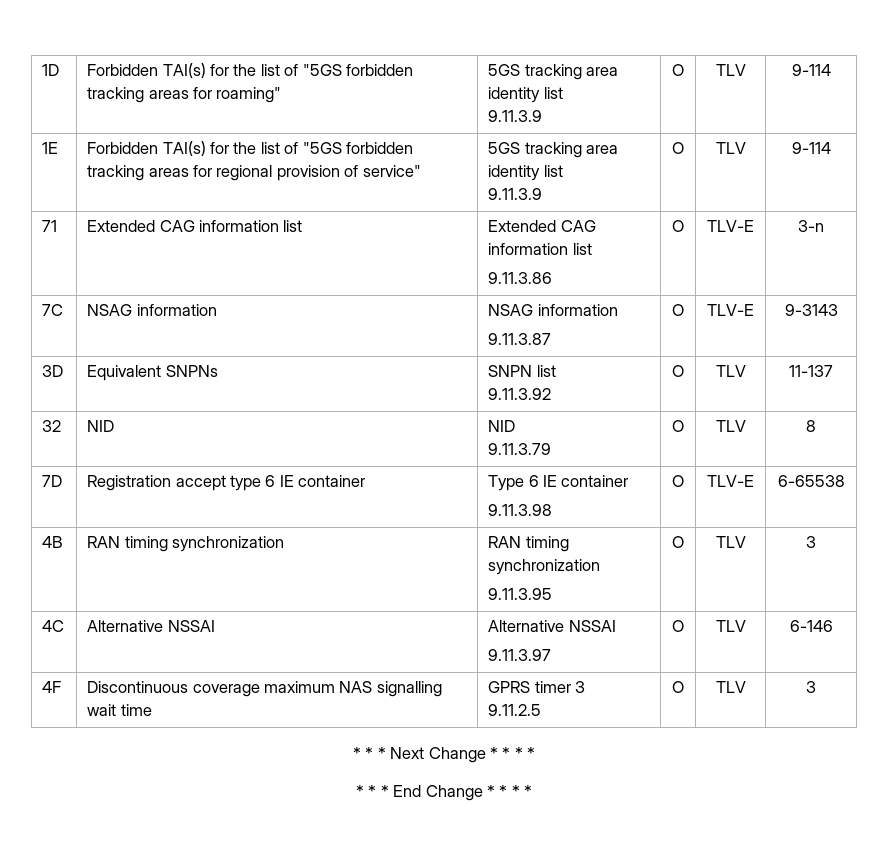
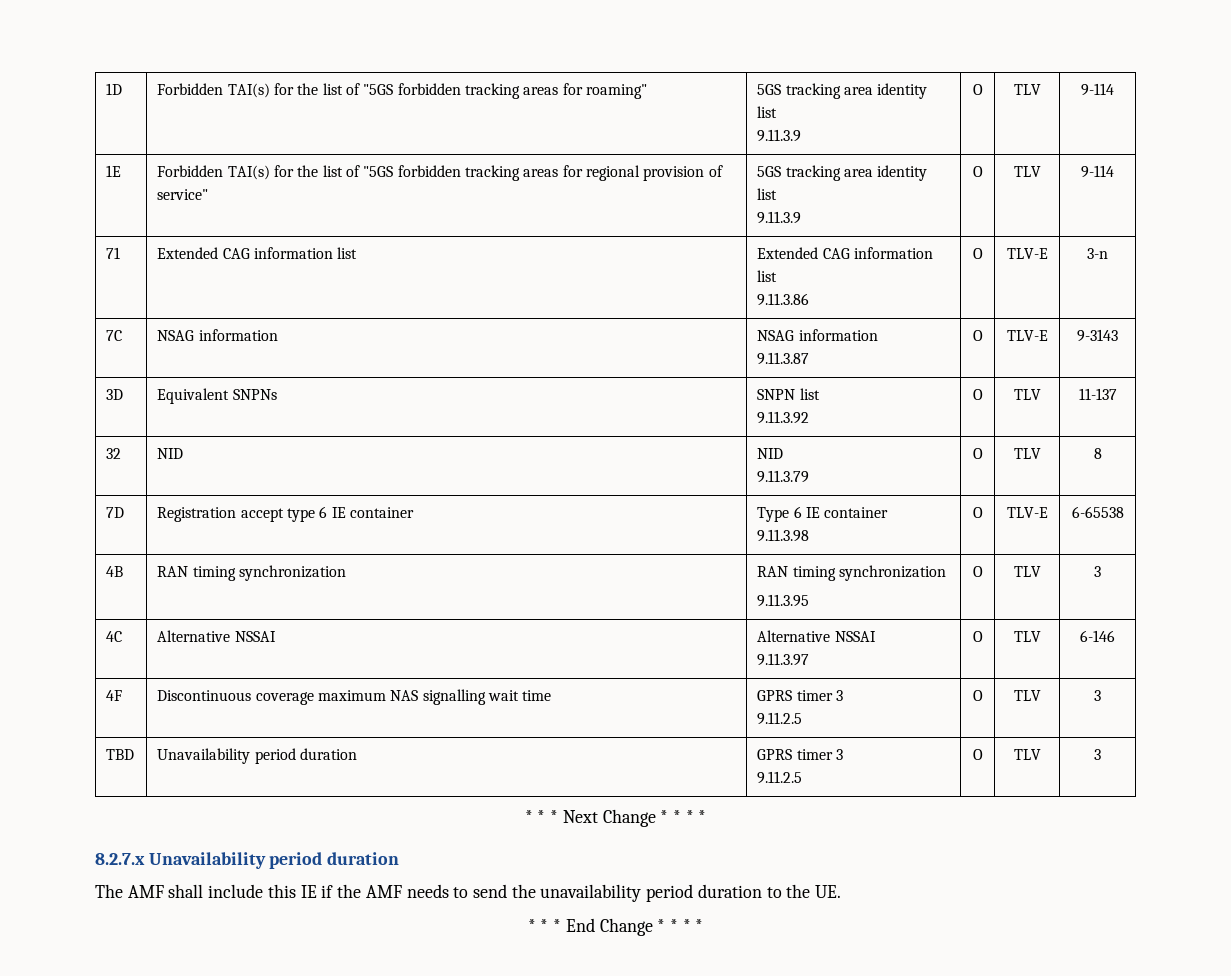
+ TBD | Unavailability period duration | GPRS timer 3
+ 9.11.2.5 | O | TLV | 3
+ 8.2.7.x Unavailability period duration
+ The AMF shall include this IE if the AMF needs to send the unavailability period duration to the UE.

